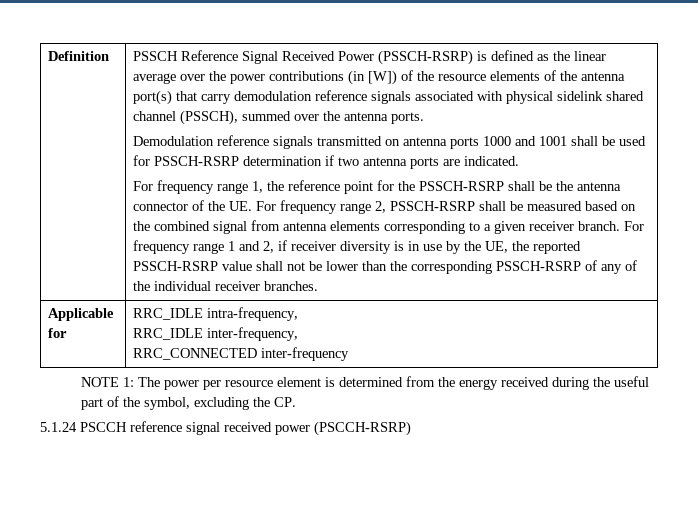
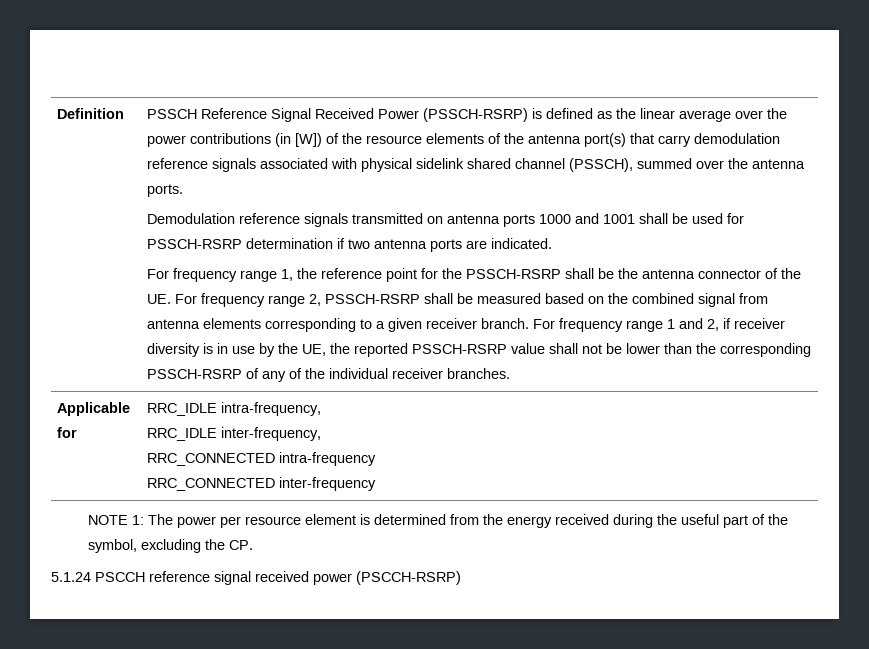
  Applicable for | RRC_IDLE intra-frequency,
  RRC_IDLE inter-frequency,
+ RRC_CONNECTED intra-frequency

